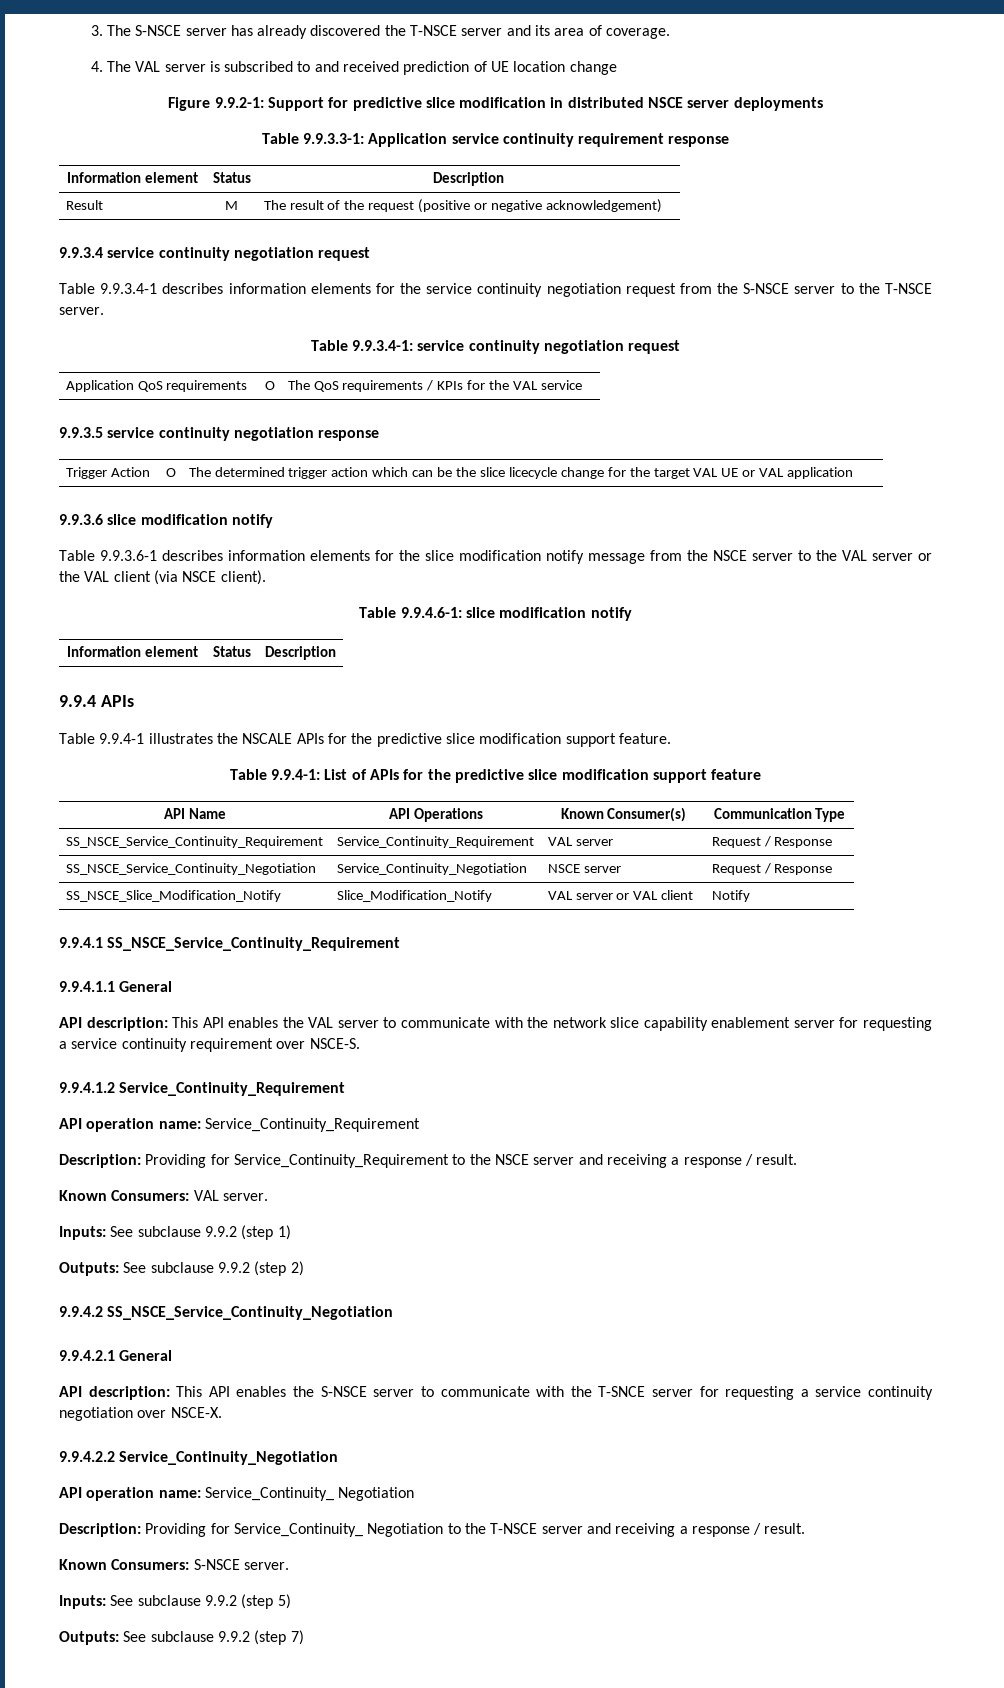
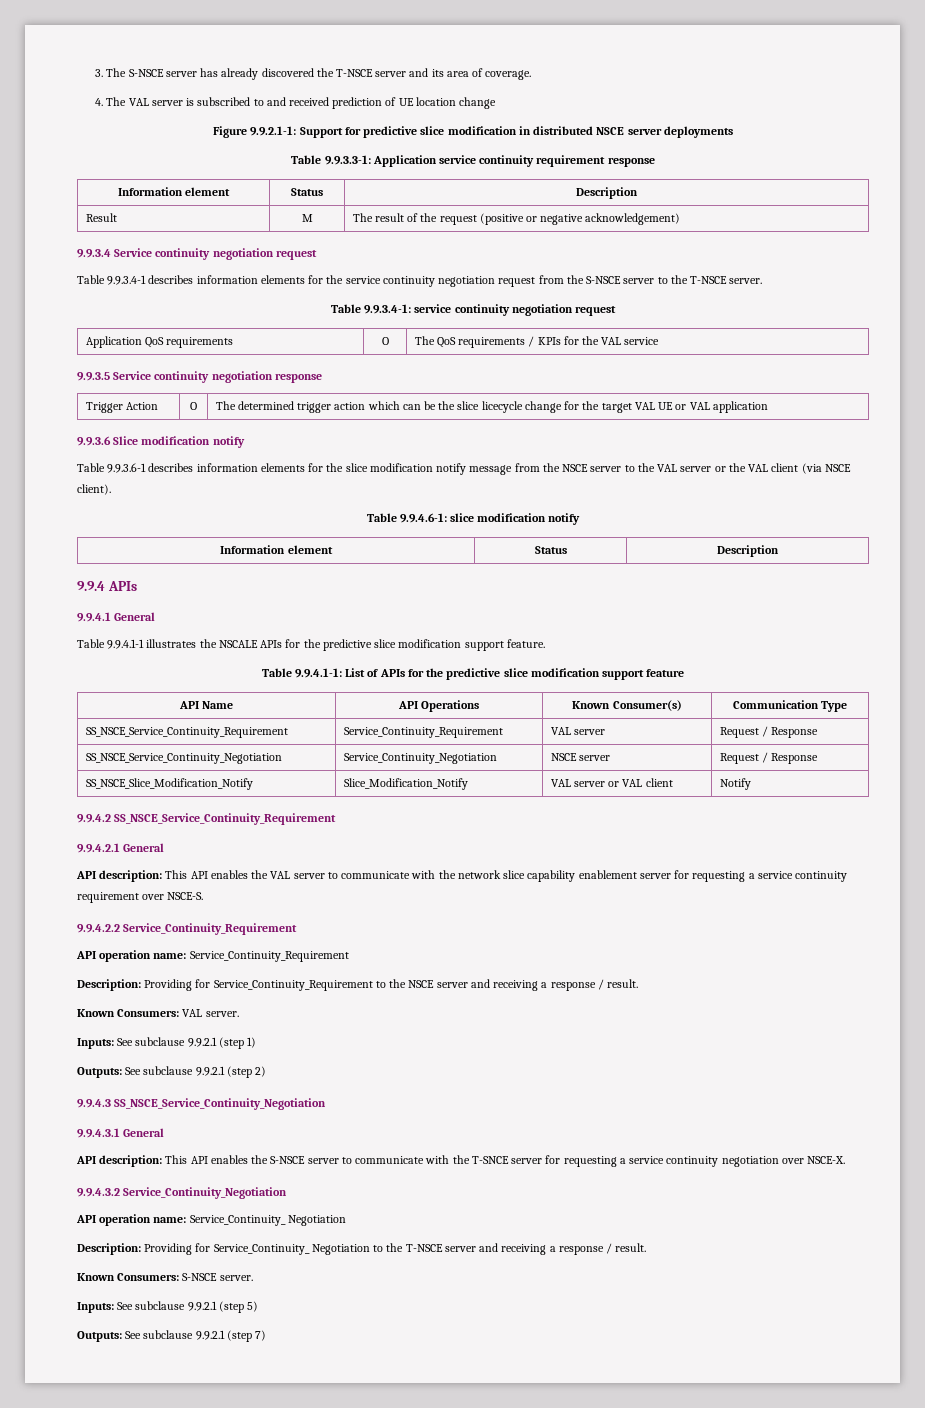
- Figure 9.9.2-1: Support for predictive slice modification in distributed NSCE server deployments
+ Figure 9.9.2.1-1: Support for predictive slice modification in distributed NSCE server deployments
- 9.9.3.4 service continuity negotiation request
+ 9.9.3.4 Service continuity negotiation request
- 9.9.3.5 service continuity negotiation response
+ 9.9.3.5 Service continuity negotiation response
- 9.9.3.6 slice modification notify
+ 9.9.3.6 Slice modification notify
- Table 9.9.4-1 illustrates the NSCALE APIs for the predictive slice modification support feature.
+ 9.9.4.1 General
+ Table 9.9.4.1-1 illustrates the NSCALE APIs for the predictive slice modification support feature.
- Table 9.9.4-1: List of APIs for the predictive slice modification support feature
+ Table 9.9.4.1-1: List of APIs for the predictive slice modification support feature
- 9.9.4.1 SS_NSCE_Service_Continuity_Requirement
+ 9.9.4.2 SS_NSCE_Service_Continuity_Requirement
- 9.9.4.1.1 General
+ 9.9.4.2.1 General
- 9.9.4.1.2 Service_Continuity_Requirement
+ 9.9.4.2.2 Service_Continuity_Requirement
- Inputs: See subclause 9.9.2 (step 1)
+ Inputs: See subclause 9.9.2.1 (step 1)
- Outputs: See subclause 9.9.2 (step 2)
+ Outputs: See subclause 9.9.2.1 (step 2)
- 9.9.4.2 SS_NSCE_Service_Continuity_Negotiation
+ 9.9.4.3 SS_NSCE_Service_Continuity_Negotiation
- 9.9.4.2.1 General
+ 9.9.4.3.1 General
- 9.9.4.2.2 Service_Continuity_Negotiation
+ 9.9.4.3.2 Service_Continuity_Negotiation
- Inputs: See subclause 9.9.2 (step 5)
+ Inputs: See subclause 9.9.2.1 (step 5)
- Outputs: See subclause 9.9.2 (step 7)
+ Outputs: See subclause 9.9.2.1 (step 7)

